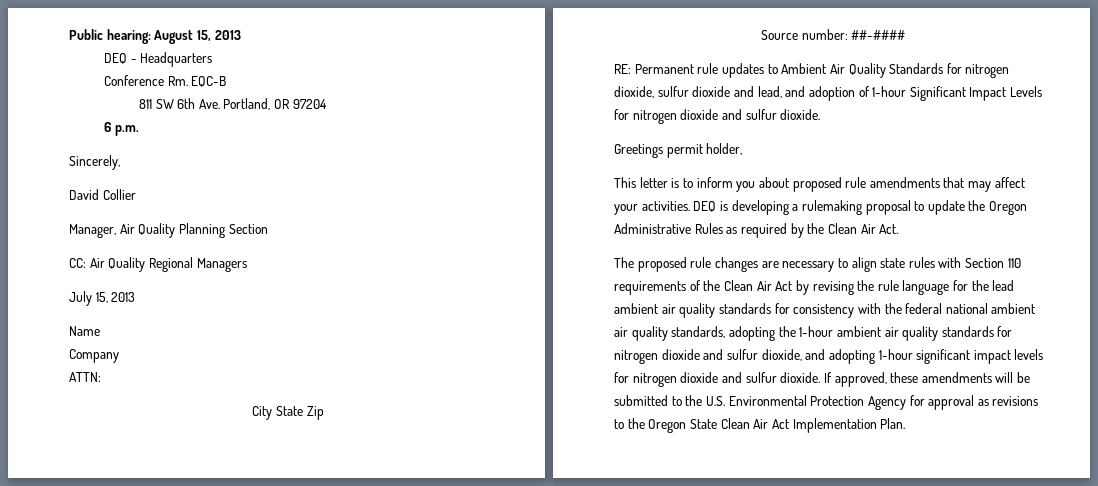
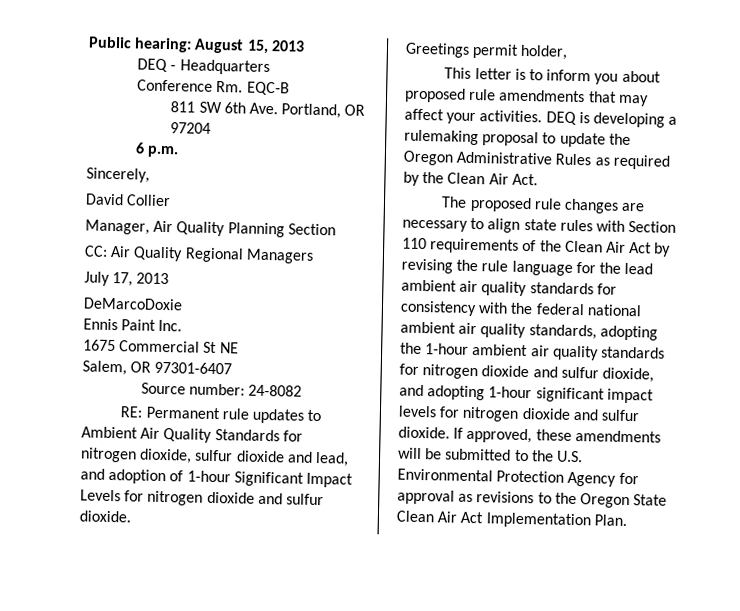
- July 15, 2013
- Name
- Company
- ATTN:
- City State Zip
+ July 17, 2013
+ DeMarcoDoxie
+ Ennis Paint Inc.
+ 1675 Commercial St NE
+ Salem, OR 97301-6407
- Source number: ##-####
+ Source number: 24-8082

